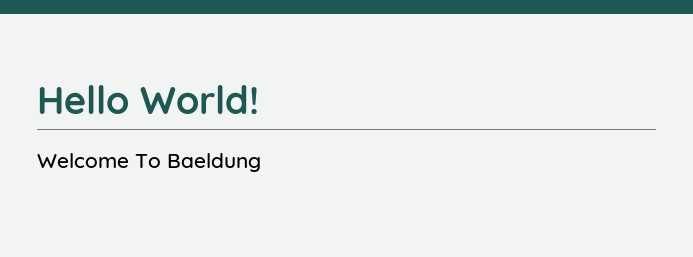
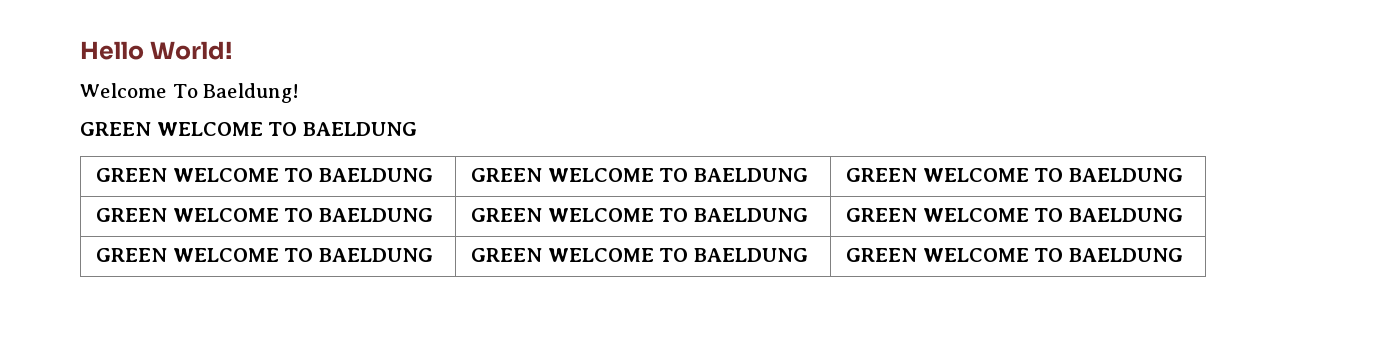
- Welcome To Baeldung
+ Welcome To Baeldung!
+ GREEN WELCOME TO BAELDUNG
+ GREEN WELCOME TO BAELDUNG | GREEN WELCOME TO BAELDUNG | GREEN WELCOME TO BAELDUNG
+ GREEN WELCOME TO BAELDUNG | GREEN WELCOME TO BAELDUNG | GREEN WELCOME TO BAELDUNG
+ GREEN WELCOME TO BAELDUNG | GREEN WELCOME TO BAELDUNG | GREEN WELCOME TO BAELDUNG

